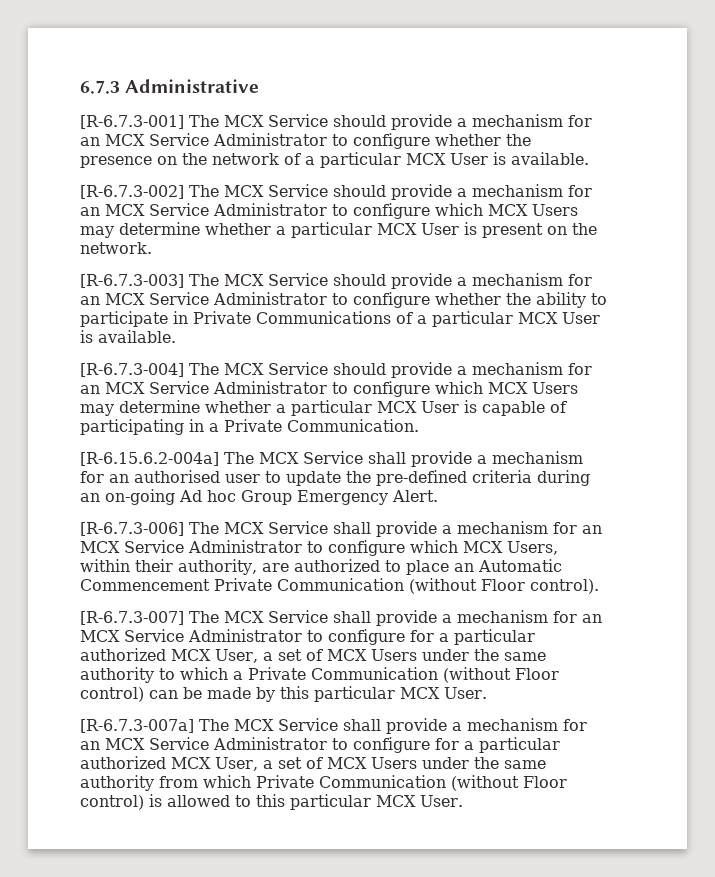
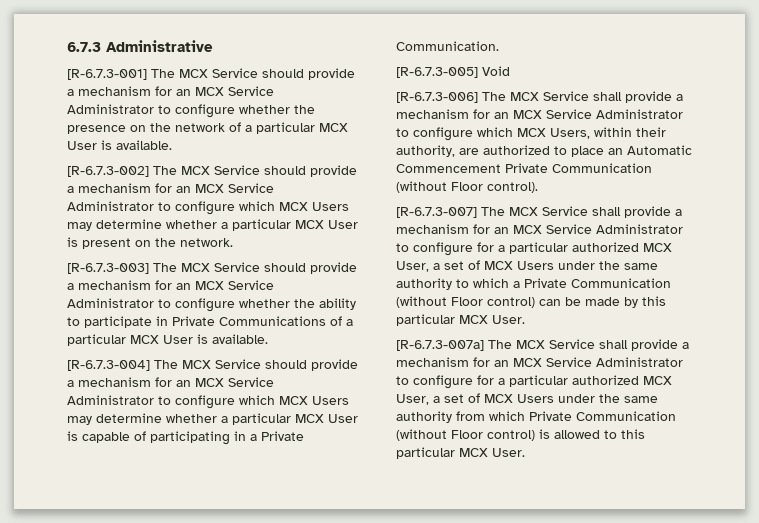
- [R-6.15.6.2-004a] The MCX Service shall provide a mechanism for an authorised user to update the pre-defined criteria during an on-going Ad hoc Group Emergency Alert.
+ [R-6.7.3-005] Void

